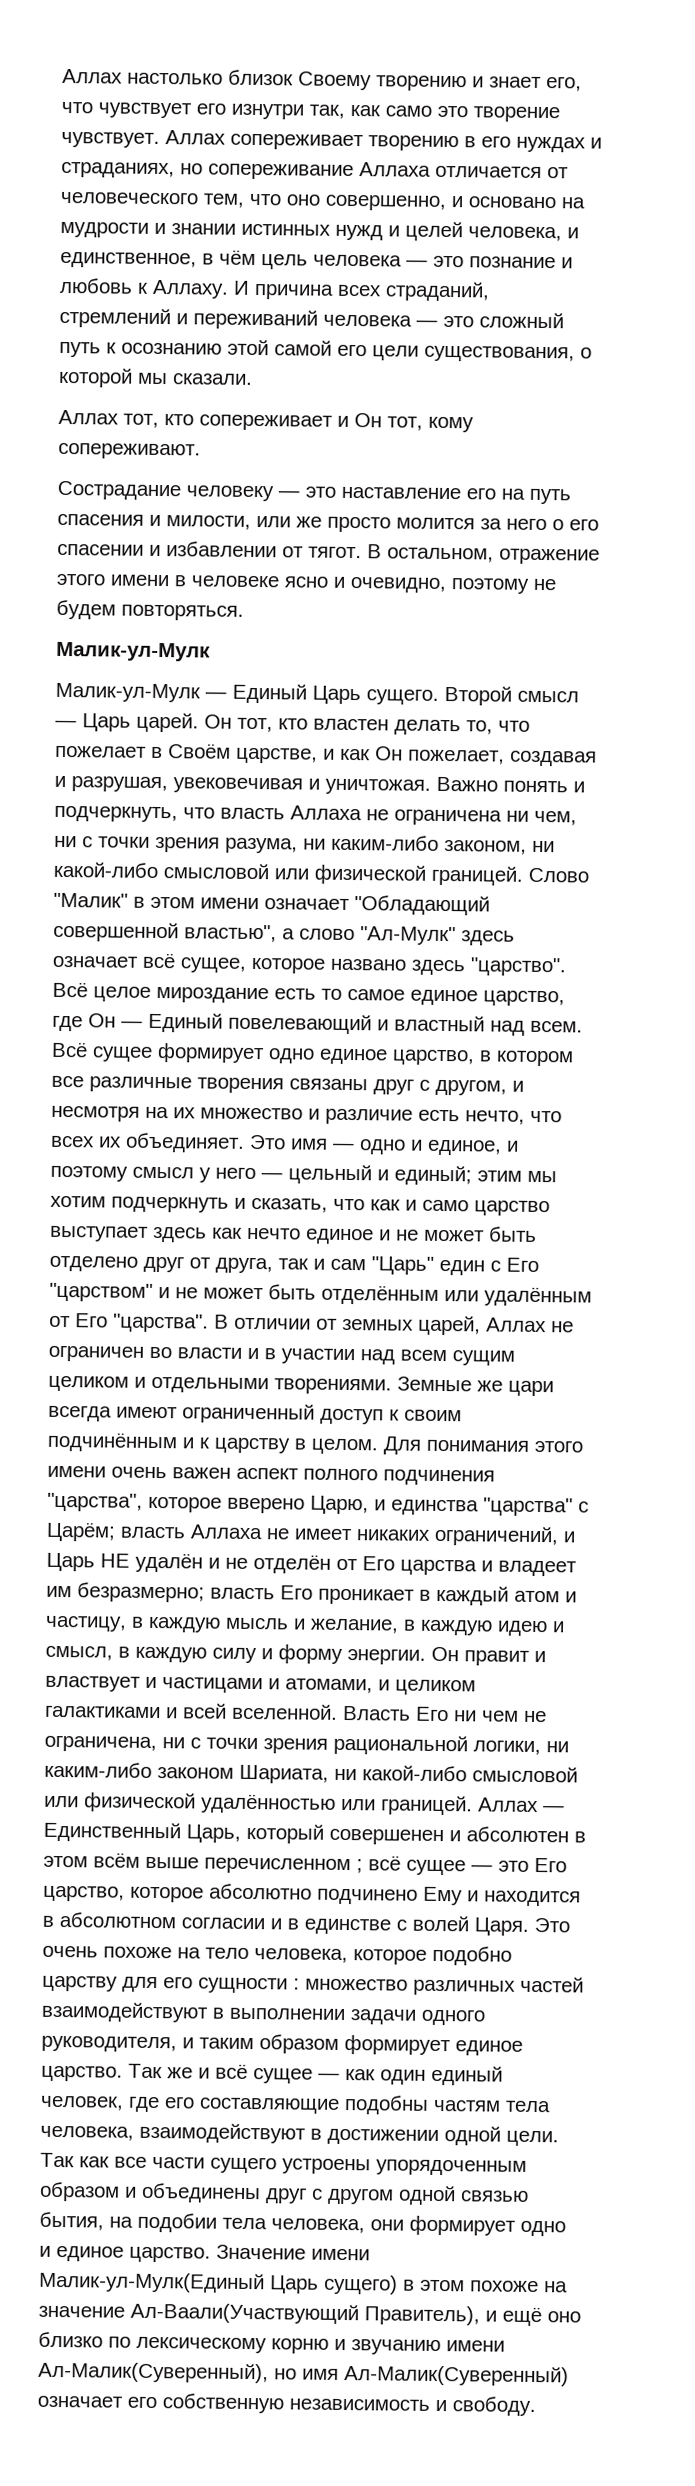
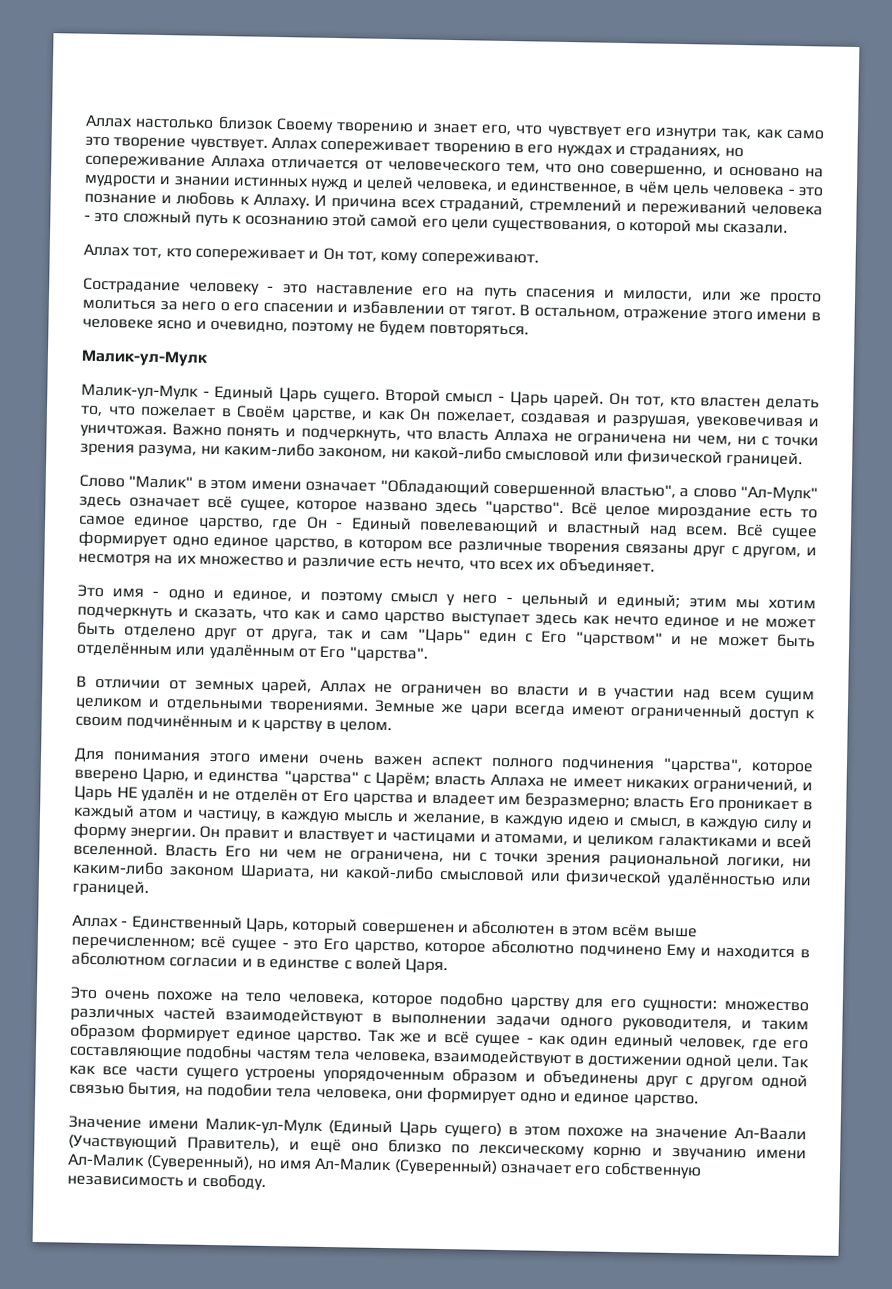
- Аллах сопереживает творению в его нуждах и страданиях, но сопереживание Аллаха отличается от человеческого тем, что оно совершенно, и основано на мудрости и знании истинных нужд и целей человека, и единственное, в чём цель человека — это познание и любовь к Аллаху.
+ Аллах сопереживает творению в его нуждах и страданиях, но сопереживание Аллаха отличается от человеческого тем, что оно совершенно, и основано на мудрости и знании истинных нужд и целей человека, и единственное, в чём цель человека - это познание и любовь к Аллаху.
- И причина всех страданий, стремлений и переживаний человека — это сложный путь к осознанию этой самой его цели существования, о которой мы сказали.
+ И причина всех страданий, стремлений и переживаний человека - это сложный путь к осознанию этой самой его цели существования, о которой мы сказали.
- Сострадание человеку — это наставление его на путь спасения и милости, или же просто молится за него о его спасении и избавлении от тягот.
+ Сострадание человеку - это наставление его на путь спасения и милости, или же просто молиться за него о его спасении и избавлении от тягот.
- Малик-ул-Мулк — Единый Царь сущего.
+ Малик-ул-Мулк - Единый Царь сущего.
- Второй смысл — Царь царей.
+ Второй смысл - Царь царей.
- Важно понять и подчеркнуть, что власть Аллаха не ограничена ни чем, ни с точки зрения разума, ни каким-либо законом, ни какой-либо смысловой или физической границей. Слово "Малик" в этом имени означает "Обладающий совершенной властью", а слово "Ал-Мулк" здесь означает всё сущее, которое названо здесь "царство".
+ Важно понять и подчеркнуть, что власть Аллаха не ограничена ни чем, ни с точки зрения разума, ни каким-либо законом, ни какой-либо смысловой или физической границей.
+ Слово "Малик" в этом имени означает "Обладающий совершенной властью", а слово "Ал-Мулк" здесь означает всё сущее, которое названо здесь "царство".
- Всё целое мироздание есть то самое единое царство, где Он — Единый повелевающий и властный над всем.
+ Всё целое мироздание есть то самое единое царство, где Он - Единый повелевающий и властный над всем.
- Всё сущее формирует одно единое царство, в котором все различные творения связаны друг с другом, и несмотря на их множество и различие есть нечто, что всех их объединяет. Это имя — одно и единое, и поэтому смысл у него — цельный и единый;
+ Всё сущее формирует одно единое царство, в котором все различные творения связаны друг с другом, и несмотря на их множество и различие есть нечто, что всех их объединяет.
+ Это имя - одно и единое, и поэтому смысл у него - цельный и единый;
- этим мы хотим подчеркнуть и сказать, что как и само царство выступает здесь как нечто единое и не может быть отделено друг от друга, так и сам "Царь" един с Его "царством" и не может быть отделённым или удалённым от Его "царства". В отличии от земных царей, Аллах не ограничен во власти и в участии над всем сущим целиком и отдельными творениями.
+ этим мы хотим подчеркнуть и сказать, что как и само царство выступает здесь как нечто единое и не может быть отделено друг от друга, так и сам "Царь" един с Его "царством" и не может быть отделённым или удалённым от Его "царства".
+ В отличии от земных царей, Аллах не ограничен во власти и в участии над всем сущим целиком и отдельными творениями.
- Земные же цари всегда имеют ограниченный доступ к своим подчинённым и к царству в целом. Для понимания этого имени очень важен аспект полного подчинения "царства", которое вверено Царю, и единства "царства" с Царём;
+ Земные же цари всегда имеют ограниченный доступ к своим подчинённым и к царству в целом.
+ Для понимания этого имени очень важен аспект полного подчинения "царства", которое вверено Царю, и единства "царства" с Царём;
- Власть Его ни чем не ограничена, ни с точки зрения рациональной логики, ни каким-либо законом Шариата, ни какой-либо смысловой или физической удалённостью или границей. Аллах — Единственный Царь, который совершенен и абсолютен в этом всём выше перечисленном ; всё сущее — это Его царство, которое абсолютно подчинено Ему и находится в абсолютном согласии и в единстве с волей Царя. Это очень похоже на тело человека, которое подобно царству для его сущности :
+ Власть Его ни чем не ограничена, ни с точки зрения рациональной логики, ни каким-либо законом Шариата, ни какой-либо смысловой или физической удалённостью или границей.
+ Аллах - Единственный Царь, который совершенен и абсолютен в этом всём выше перечисленном; всё сущее - это Его царство, которое абсолютно подчинено Ему и находится в абсолютном согласии и в единстве с волей Царя.
+ Это очень похоже на тело человека, которое подобно царству для его сущности:
- Так же и всё сущее — как один единый человек, где его составляющие подобны частям тела человека, взаимодействуют в достижении одной цели.
+ Так же и всё сущее - как один единый человек, где его составляющие подобны частям тела человека, взаимодействуют в достижении одной цели.
- Так как все части сущего устроены упорядоченным образом и объединены друг с другом одной связью бытия, на подобии тела человека, они формирует одно и единое царство. Значение имени Малик-ул-Мулк(Единый Царь сущего) в этом похоже на значение Ал-Ваали(Участвующий Правитель), и ещё оно близко по лексическому корню и звучанию имени Ал-Малик(Суверенный), но имя Ал-Малик(Суверенный) означает его собственную независимость и свободу.
+ Так как все части сущего устроены упорядоченным образом и объединены друг с другом одной связью бытия, на подобии тела человека, они формирует одно и единое царство.
+ Значение имени Малик-ул-Мулк (Единый Царь сущего) в этом похоже на значение Ал-Ваали (Участвующий Правитель), и ещё оно близко по лексическому корню и звучанию имени Ал-Малик (Суверенный), но имя Ал-Малик (Суверенный) означает его собственную независимость и свободу.

